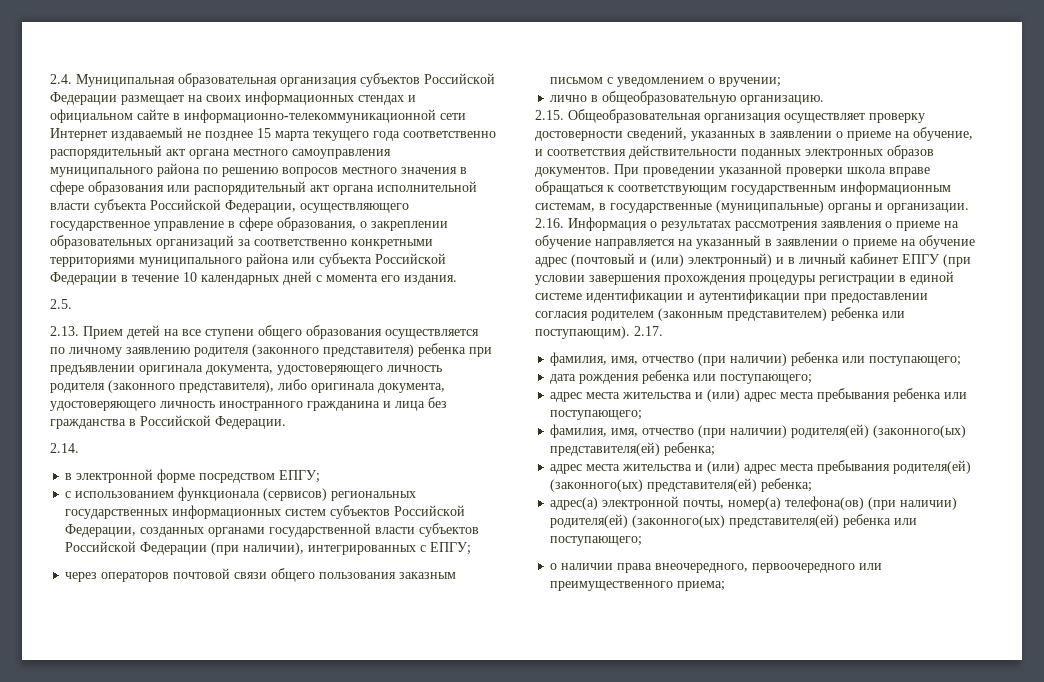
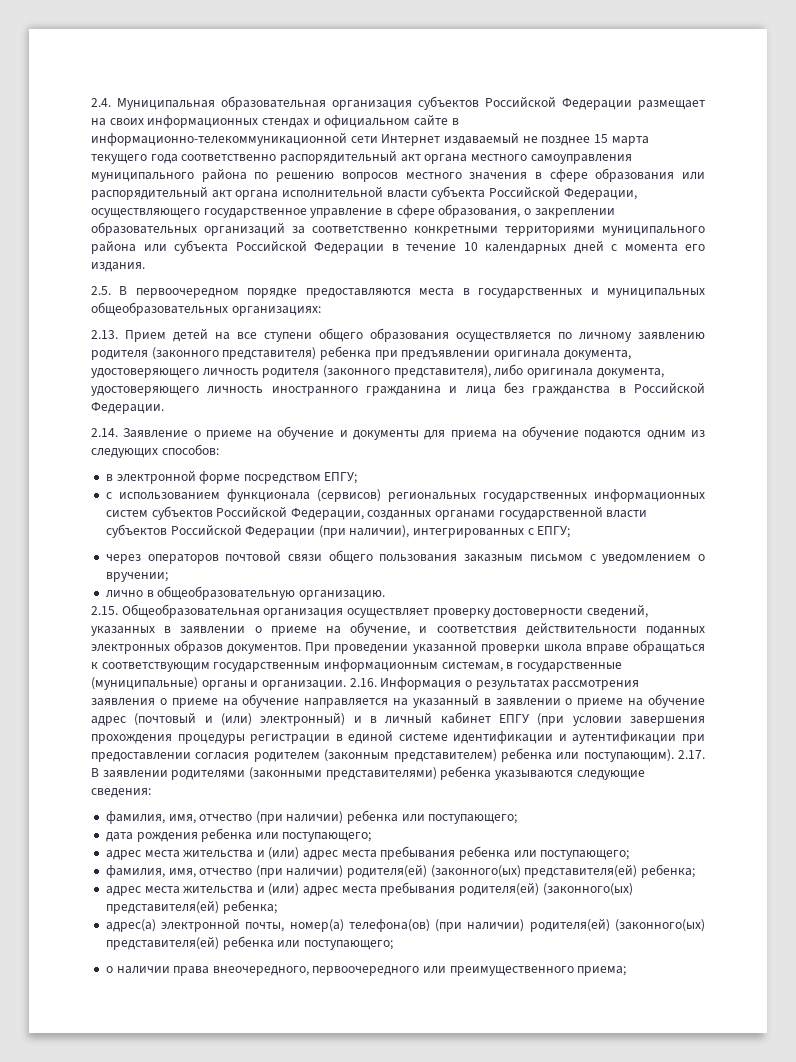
- 2.5.
+ 2.5. В первоочередном порядке предоставляются места в государственных и муниципальных общеобразовательных организациях:
- 2.14.
+ 2.14. Заявление о приеме на обучение и документы для приема на обучение подаются одним из следующих способов:
- 2.17.
+ 2.17. В заявлении родителями (законными представителями) ребенка указываются следующие сведения:

